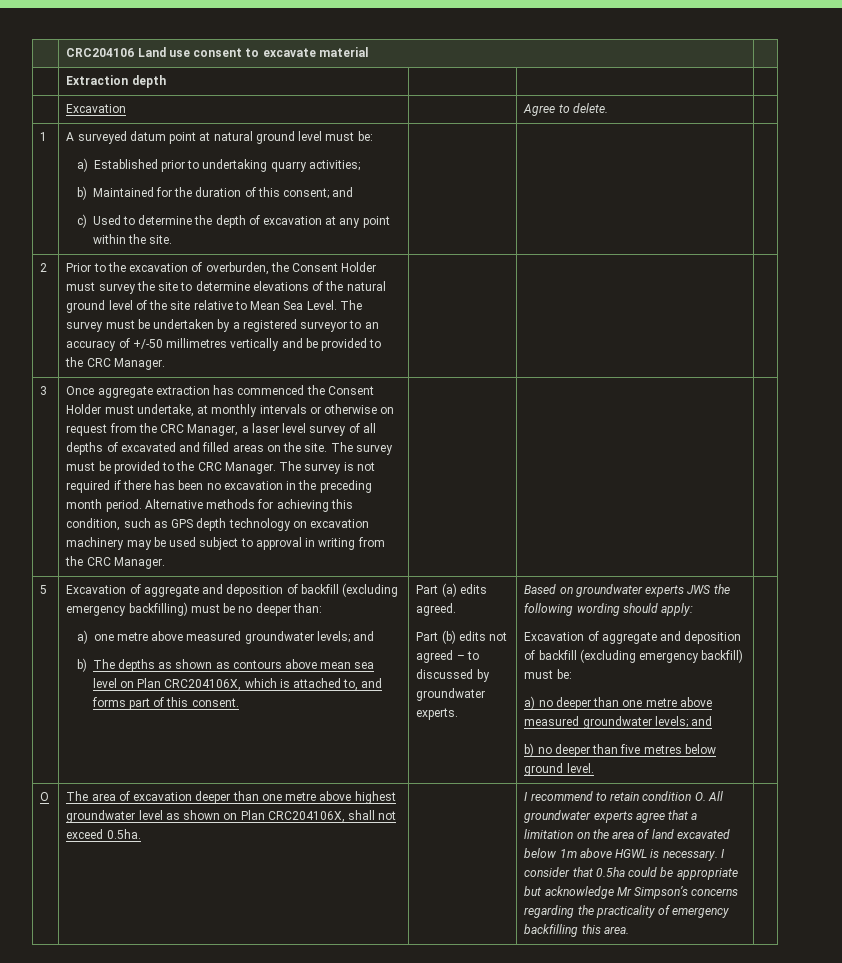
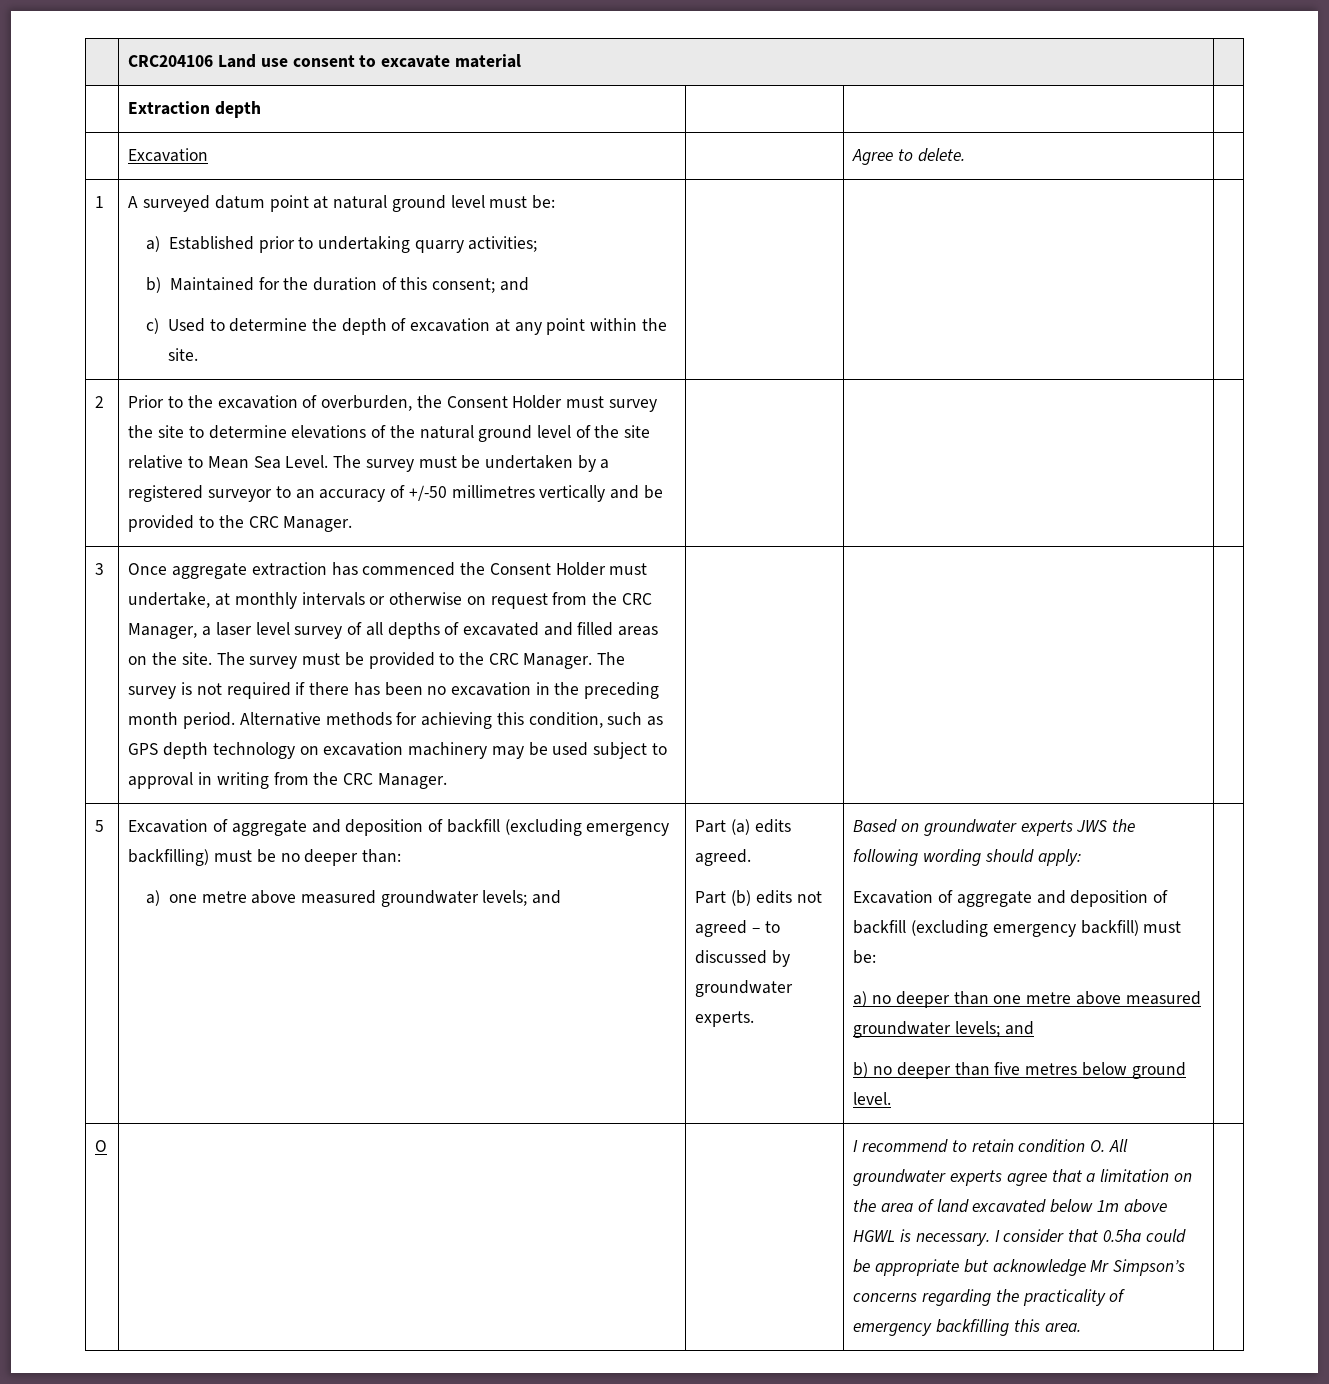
- b) The depths as shown as contours above mean sea level on Plan CRC204106X, which is attached to, and forms part of this consent.
- The area of excavation deeper than one metre above highest groundwater level as shown on Plan CRC204106X, shall not exceed 0.5ha.

